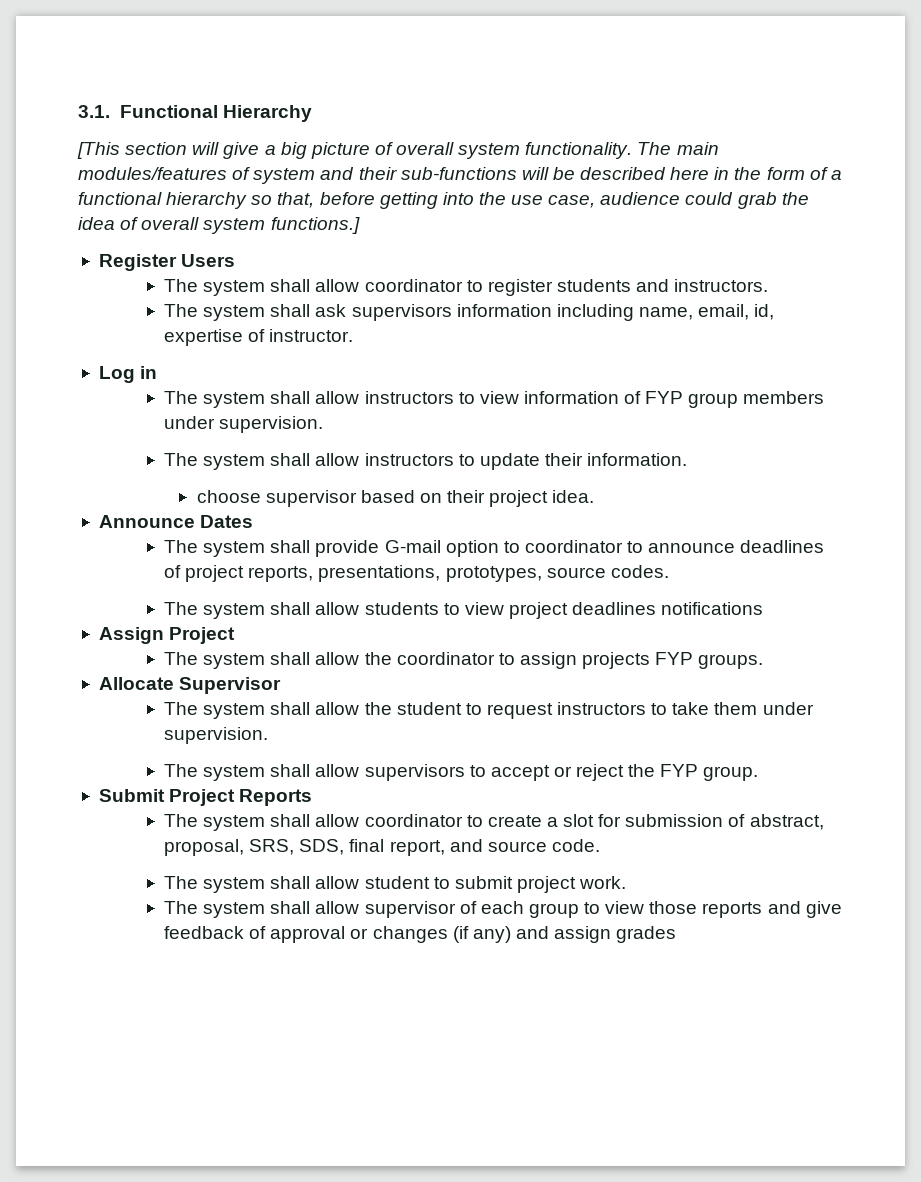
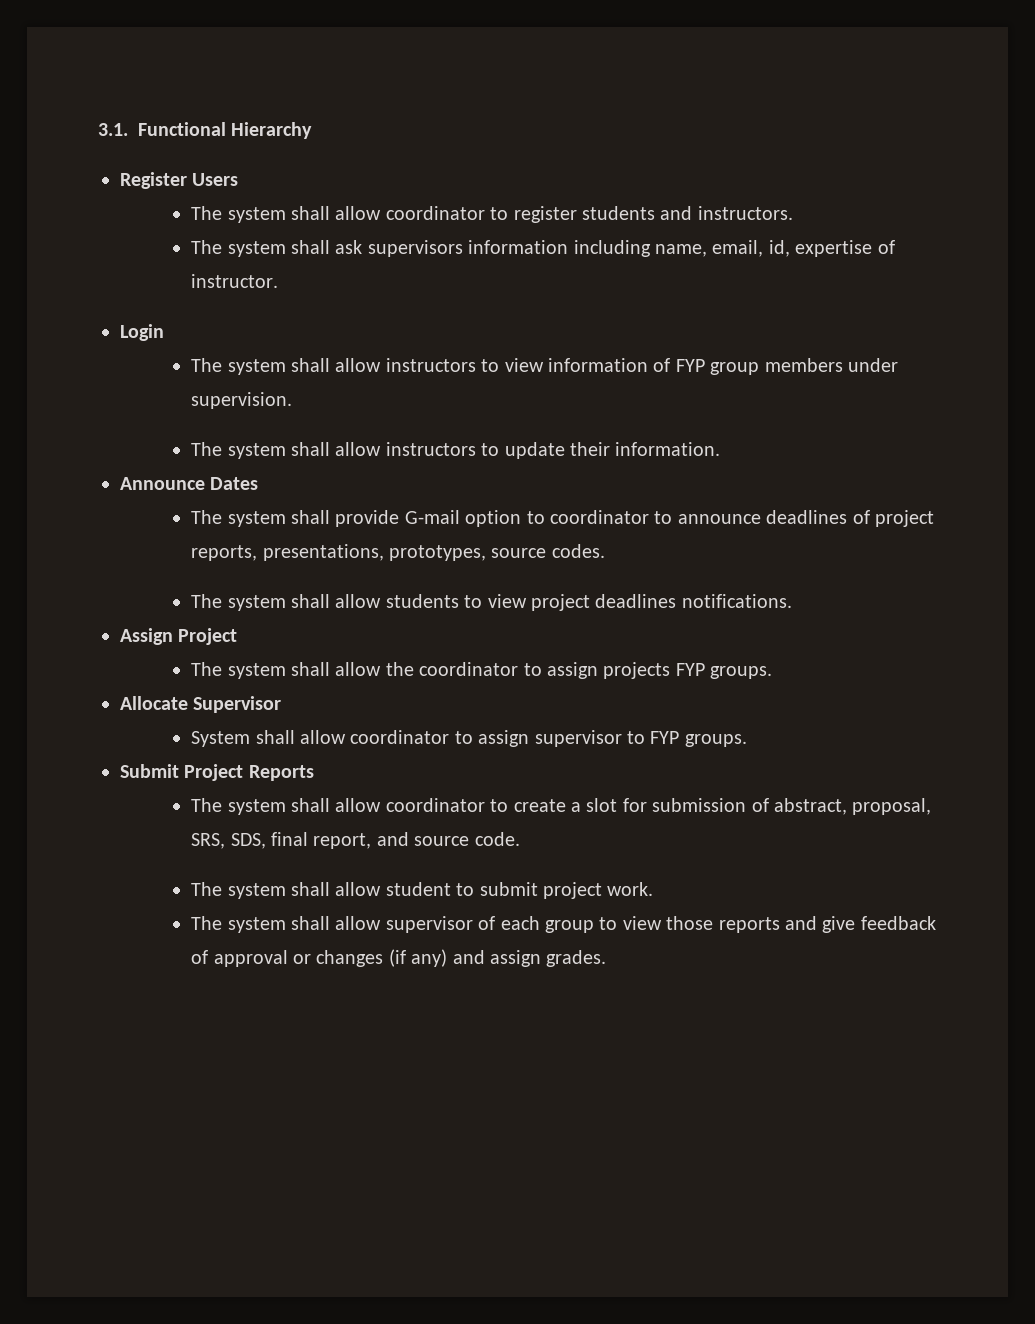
- [This section will give a big picture of overall system functionality. The main modules/features of system and their sub-functions will be described here in the form of a functional hierarchy so that, before getting into the use case, audience could grab the idea of overall system functions.]
- Log in
+ Login
- choose supervisor based on their project idea.
- The system shall allow students to view project deadlines notifications
+ The system shall allow students to view project deadlines notifications.
- The system shall allow the student to request instructors to take them under supervision.
- The system shall allow supervisors to accept or reject the FYP group.
+ System shall allow coordinator to assign supervisor to FYP groups.
- The system shall allow supervisor of each group to view those reports and give feedback of approval or changes (if any) and assign grades
+ The system shall allow supervisor of each group to view those reports and give feedback of approval or changes (if any) and assign grades.

